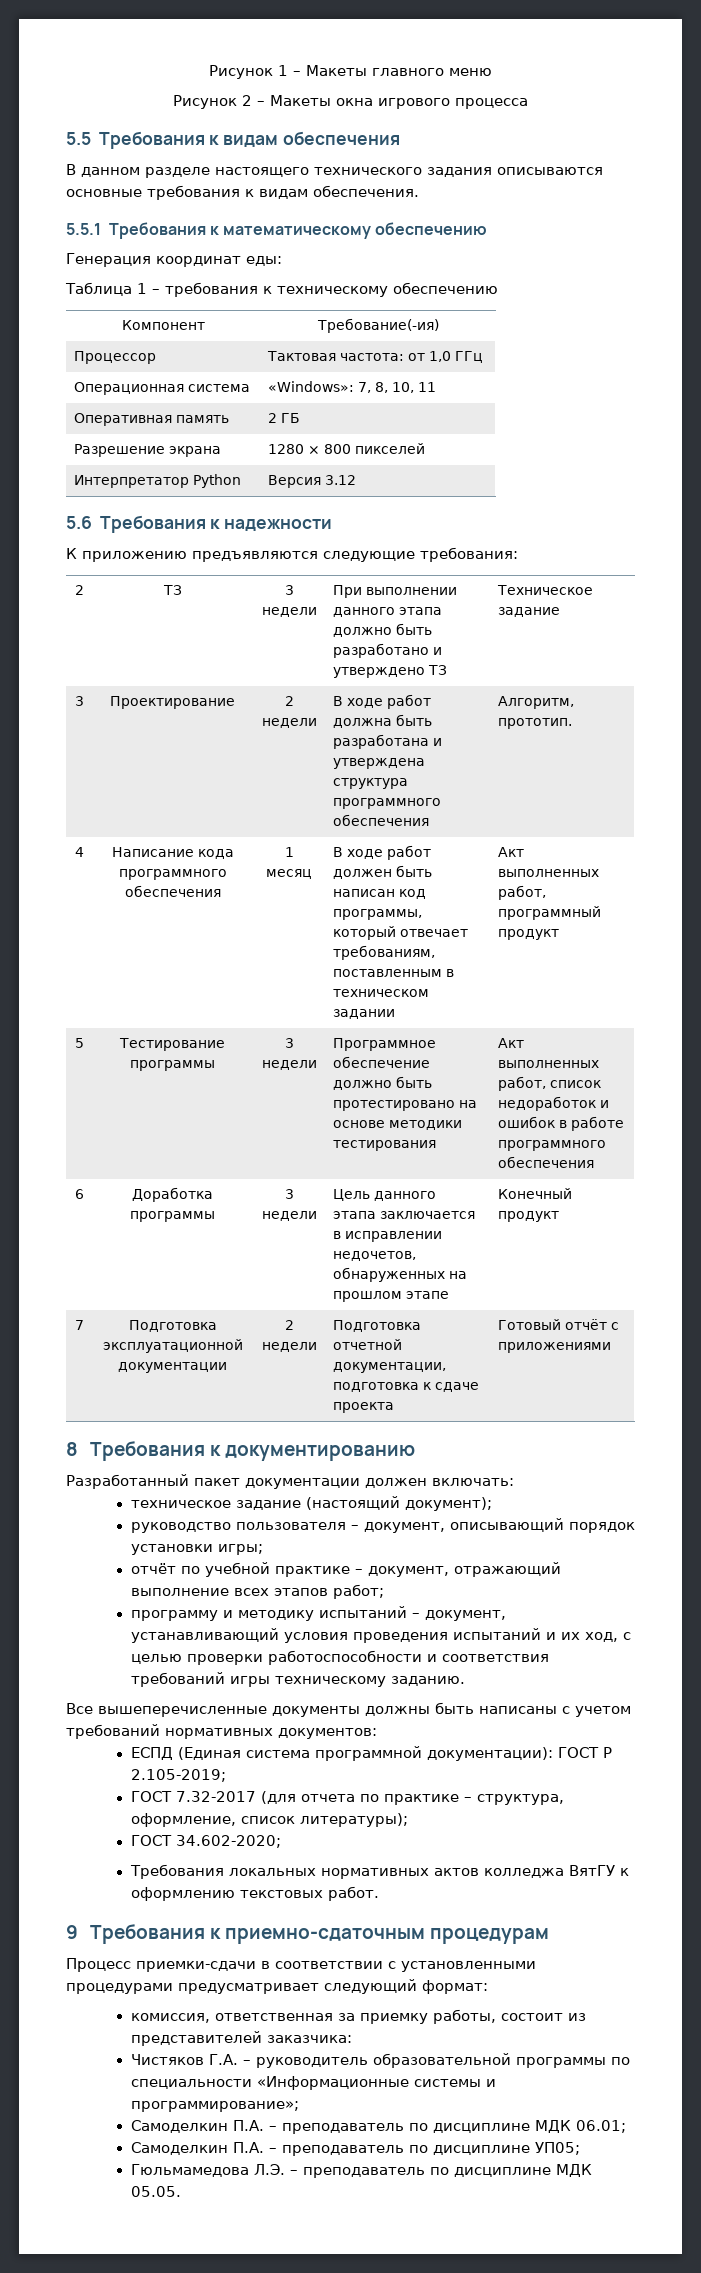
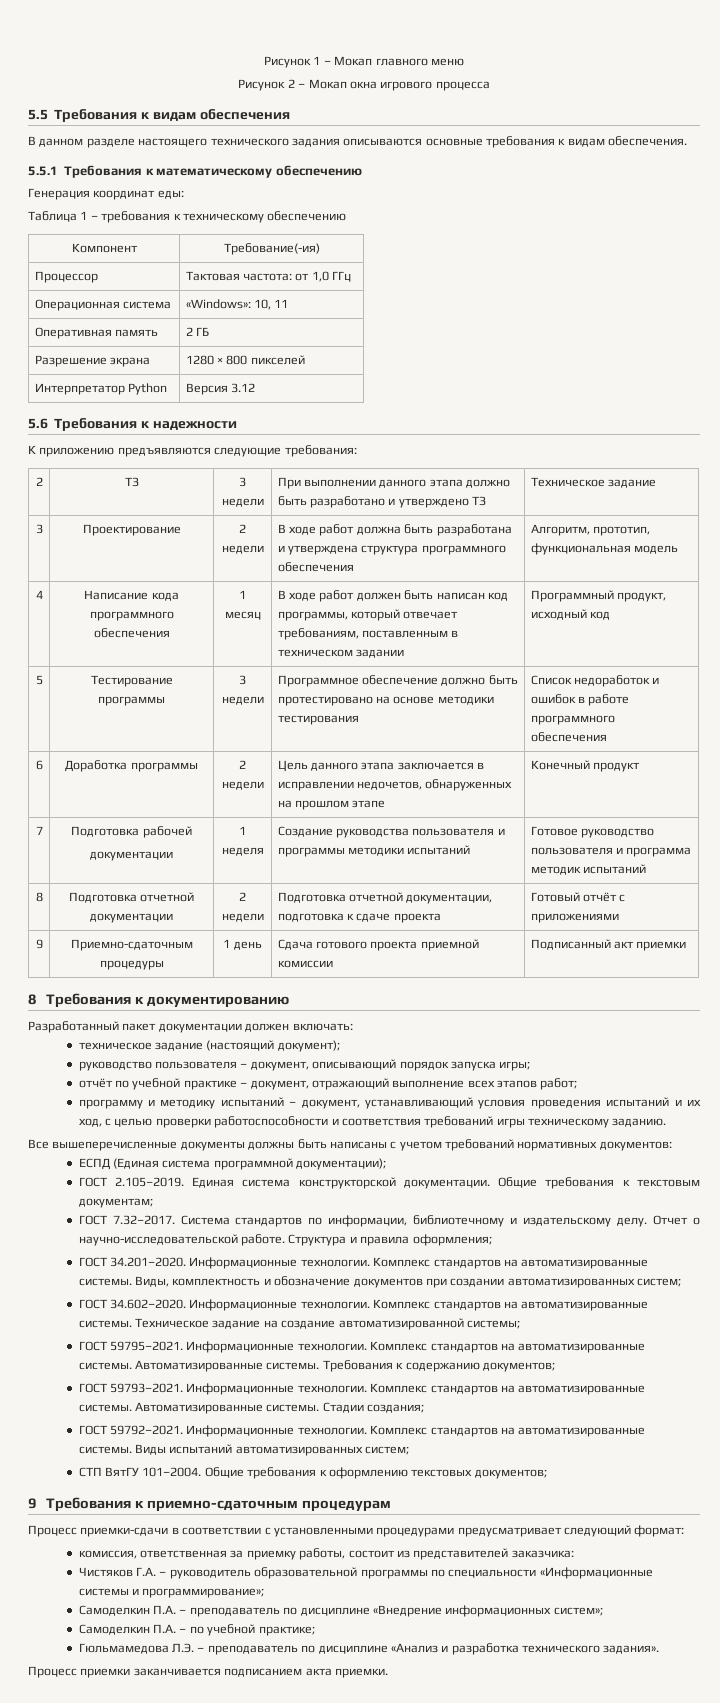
- Рисунок 1 – Макеты главного меню
+ Рисунок 1 – Мокап главного меню
- Рисунок 2 – Макеты окна игрового процесса
+ Рисунок 2 – Мокап окна игрового процесса
- Операционная система | «Windows»: 7, 8, 10, 11
+ Операционная система | «Windows»: 10, 11
- 3 | Проектирование | 2 недели | В ходе работ должна быть разработана и утверждена структура программного обеспечения | Алгоритм, прототип.
+ 3 | Проектирование | 2 недели | В ходе работ должна быть разработана и утверждена структура программного обеспечения | Алгоритм, прототип, функциональная модель
- 4 | Написание кода программного обеспечения | 1 месяц | В ходе работ должен быть написан код программы, который отвечает требованиям, поставленным в техническом задании | Акт выполненных работ, программный продукт
+ 4 | Написание кода программного обеспечения | 1 месяц | В ходе работ должен быть написан код программы, который отвечает требованиям, поставленным в техническом задании | Программный продукт, исходный код
- 5 | Тестирование программы | 3 недели | Программное обеспечение должно быть протестировано на основе методики тестирования | Акт выполненных работ, список недоработок и ошибок в работе программного обеспечения
+ 5 | Тестирование программы | 3 недели | Программное обеспечение должно быть протестировано на основе методики тестирования | Список недоработок и ошибок в работе программного обеспечения
- 6 | Доработка программы | 3 недели | Цель данного этапа заключается в исправлении недочетов, обнаруженных на прошлом этапе | Конечный продукт
+ 6 | Доработка программы | 2 недели | Цель данного этапа заключается в исправлении недочетов, обнаруженных на прошлом этапе | Конечный продукт
- 7 | Подготовка эксплуатационной документации | 2 недели | Подготовка отчетной документации, подготовка к сдаче проекта | Готовый отчёт с приложениями
+ 7 | Подготовка рабочей
+ документации | 1 неделя | Создание руководства пользователя и программы методики испытаний | Готовое руководство пользователя и программа методик испытаний
+ 8 | Подготовка отчетной документации | 2 недели | Подготовка отчетной документации, подготовка к сдаче проекта | Готовый отчёт с приложениями
+ 9 | Приемно-сдаточным процедуры | 1 день | Сдача готового проекта приемной комиссии | Подписанный акт приемки
- руководство пользователя – документ, описывающий порядок установки игры;
+ руководство пользователя – документ, описывающий порядок запуска игры;
- ЕСПД (Единая система программной документации): ГОСТ Р 2.105-2019;
- ГОСТ 7.32-2017 (для отчета по практике – структура, оформление, список литературы);
- ГОСТ 34.602-2020;
- Требования локальных нормативных актов колледжа ВятГУ к оформлению текстовых работ.
+ ЕСПД (Единая система программной документации);
+ ГОСТ 2.105–2019. Единая система конструкторской документации. Общие требования к текстовым документам;
+ ГОСТ 7.32–2017. Система стандартов по информации, библиотечному и издательскому делу. Отчет о научно-исследовательской работе. Структура и правила оформления;
+ ГОСТ 34.201–2020. Информационные технологии. Комплекс стандартов на автоматизированные системы. Виды, комплектность и обозначение документов при создании автоматизированных систем;
+ ГОСТ 34.602–2020. Информационные технологии. Комплекс стандартов на автоматизированные системы. Техническое задание на создание автоматизированной системы;
+ ГОСТ 59795–2021. Информационные технологии. Комплекс стандартов на автоматизированные системы. Автоматизированные системы. Требования к содержанию документов;
+ ГОСТ 59793–2021. Информационные технологии. Комплекс стандартов на автоматизированные системы. Автоматизированные системы. Стадии создания;
+ ГОСТ 59792–2021. Информационные технологии. Комплекс стандартов на автоматизированные системы. Виды испытаний автоматизированных систем;
+ СТП ВятГУ 101–2004. Общие требования к оформлению текстовых документов;
- Самоделкин П.А. – преподаватель по дисциплине МДК 06.01;
- Самоделкин П.А. – преподаватель по дисциплине УП05;
+ Самоделкин П.А. – преподаватель по дисциплине «Внедрение информационных систем»;
+ Самоделкин П.А. – по учебной практике;
- Гюльмамедова Л.Э. – преподаватель по дисциплине МДК 05.05.
+ Гюльмамедова Л.Э. – преподаватель по дисциплине «Анализ и разработка технического задания».
+ Процесс приемки заканчивается подписанием акта приемки.

